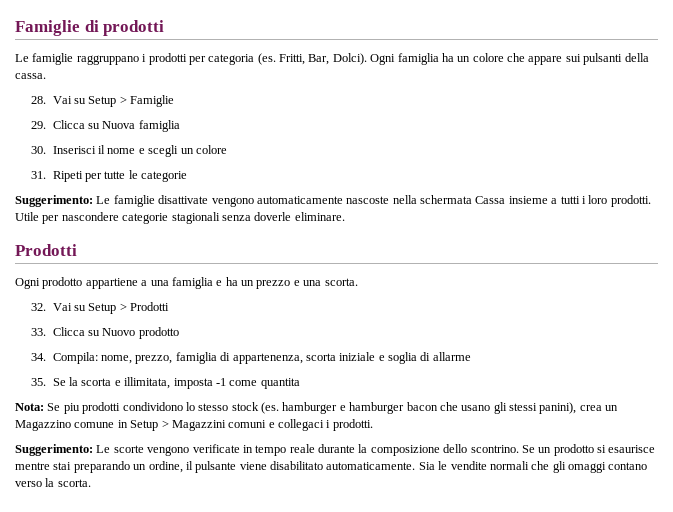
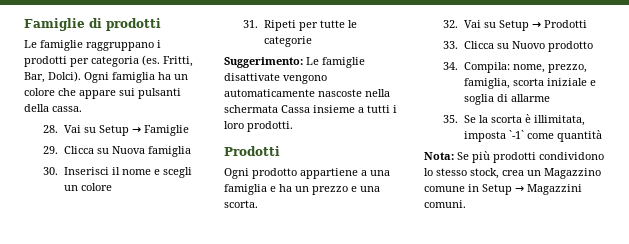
- 28. Vai su Setup > Famiglie
+ 28. Vai su Setup → Famiglie
- Utile per nascondere categorie stagionali senza doverle eliminare.
- 32. Vai su Setup > Prodotti
+ 32. Vai su Setup → Prodotti
- 34. Compila: nome, prezzo, famiglia di appartenenza, scorta iniziale e soglia di allarme
+ 34. Compila: nome, prezzo, famiglia, scorta iniziale e soglia di allarme
- 35. Se la scorta e illimitata, imposta -1 come quantita
+ 35. Se la scorta è illimitata, imposta `-1` come quantità
- Nota: Se piu prodotti condividono lo stesso stock (es. hamburger e hamburger bacon che usano gli stessi panini), crea un Magazzino comune in Setup > Magazzini comuni e collegaci i prodotti.
- Suggerimento: Le scorte vengono verificate in tempo reale durante la composizione dello scontrino. Se un prodotto si esaurisce mentre stai preparando un ordine, il pulsante viene disabilitato automaticamente. Sia le vendite normali che gli omaggi contano verso la scorta.
+ Nota: Se più prodotti condividono lo stesso stock, crea un Magazzino comune in Setup → Magazzini comuni.

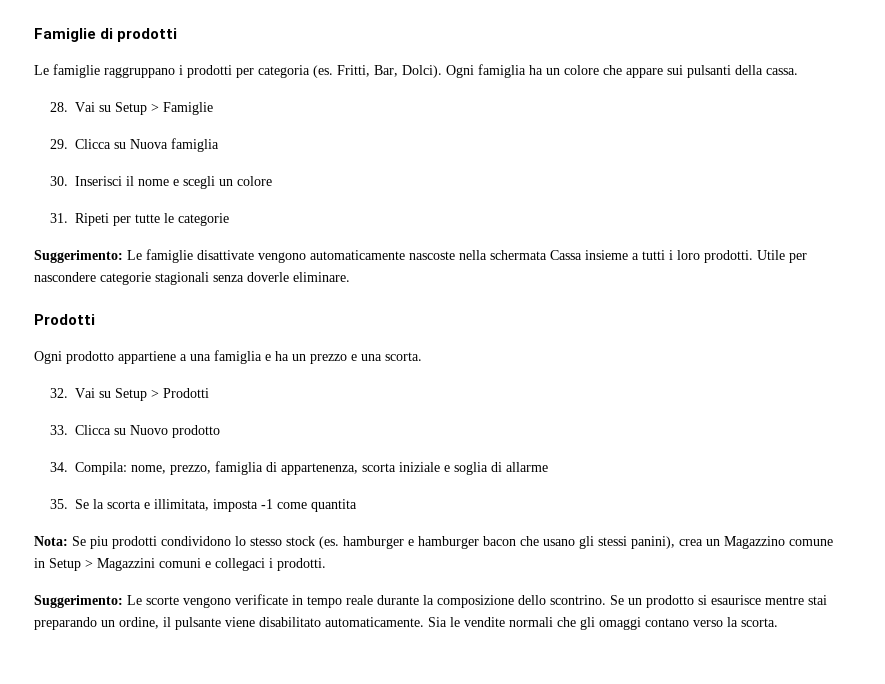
- 28. Vai su Setup → Famiglie
+ 28. Vai su Setup > Famiglie
+ Utile per nascondere categorie stagionali senza doverle eliminare.
- 32. Vai su Setup → Prodotti
+ 32. Vai su Setup > Prodotti
- 34. Compila: nome, prezzo, famiglia, scorta iniziale e soglia di allarme
+ 34. Compila: nome, prezzo, famiglia di appartenenza, scorta iniziale e soglia di allarme
- 35. Se la scorta è illimitata, imposta `-1` come quantità
+ 35. Se la scorta e illimitata, imposta -1 come quantita
- Nota: Se più prodotti condividono lo stesso stock, crea un Magazzino comune in Setup → Magazzini comuni.
+ Nota: Se piu prodotti condividono lo stesso stock (es. hamburger e hamburger bacon che usano gli stessi panini), crea un Magazzino comune in Setup > Magazzini comuni e collegaci i prodotti.
+ Suggerimento: Le scorte vengono verificate in tempo reale durante la composizione dello scontrino. Se un prodotto si esaurisce mentre stai preparando un ordine, il pulsante viene disabilitato automaticamente. Sia le vendite normali che gli omaggi contano verso la scorta.

